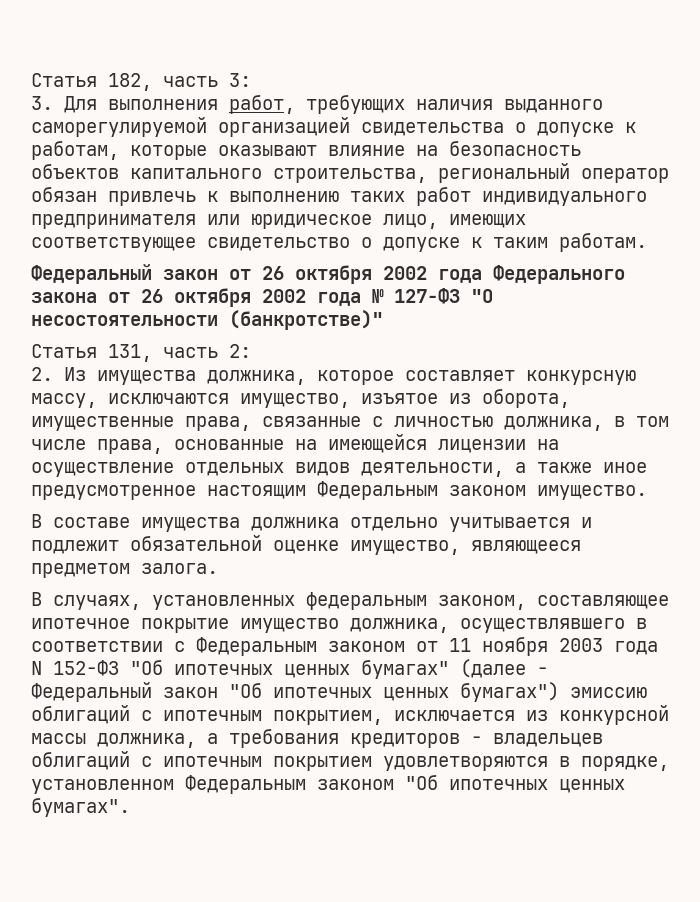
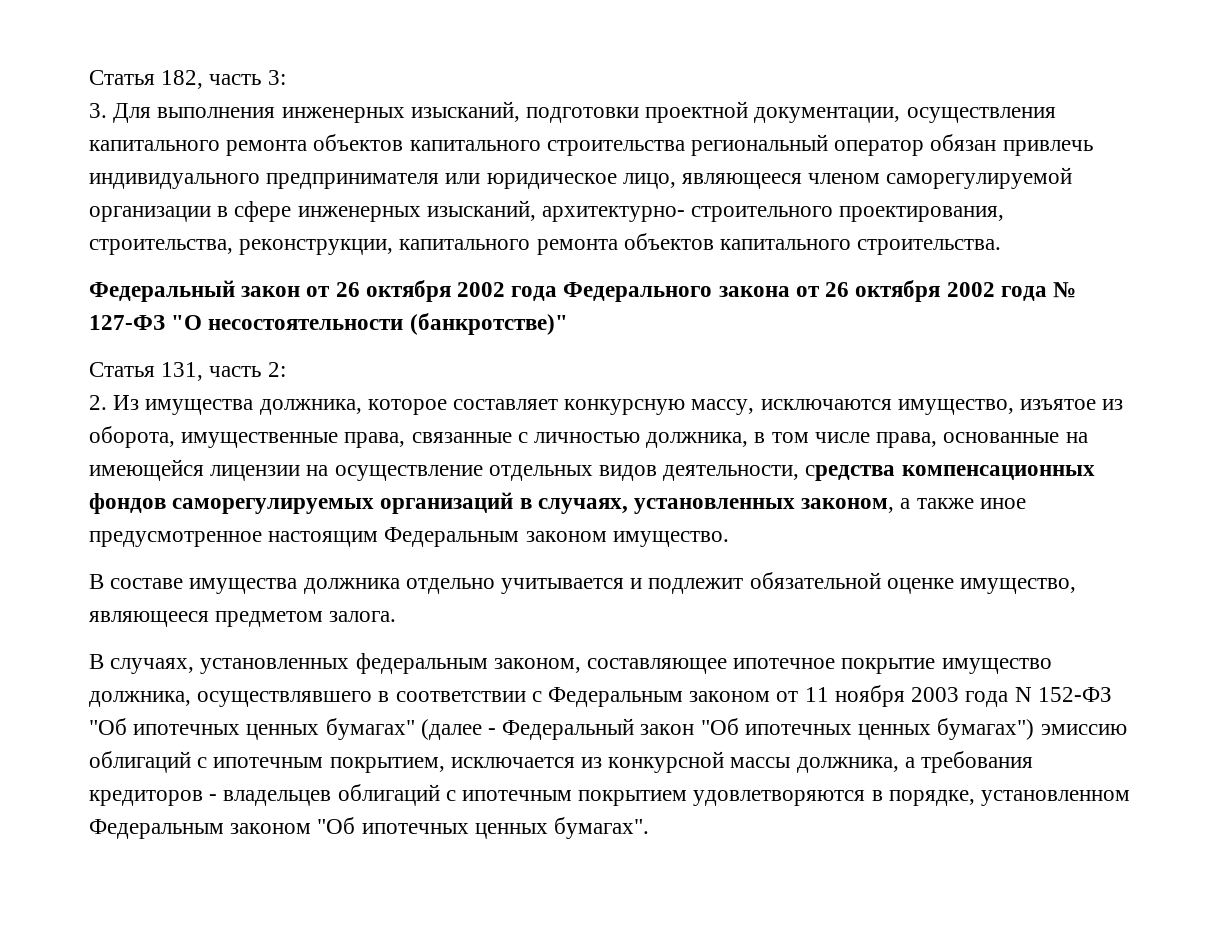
- 3. Для выполнения работ, требующих наличия выданного саморегулируемой организацией свидетельства о допуске к работам, которые оказывают влияние на безопасность объектов капитального строительства, региональный оператор обязан привлечь к выполнению таких работ индивидуального предпринимателя или юридическое лицо, имеющих соответствующее свидетельство о допуске к таким работам.
+ 3. Для выполнения инженерных изысканий, подготовки проектной документации, осуществления капитального ремонта объектов капитального строительства региональный оператор обязан привлечь индивидуального предпринимателя или юридическое лицо, являющееся членом саморегулируемой организации в сфере инженерных изысканий, архитектурно- строительного проектирования, строительства, реконструкции, капитального ремонта объектов капитального строительства.
- 2. Из имущества должника, которое составляет конкурсную массу, исключаются имущество, изъятое из оборота, имущественные права, связанные с личностью должника, в том числе права, основанные на имеющейся лицензии на осуществление отдельных видов деятельности, а также иное предусмотренное настоящим Федеральным законом имущество.
+ 2. Из имущества должника, которое составляет конкурсную массу, исключаются имущество, изъятое из оборота, имущественные права, связанные с личностью должника, в том числе права, основанные на имеющейся лицензии на осуществление отдельных видов деятельности, средства компенсационных фондов саморегулируемых организаций в случаях, установленных законом, а также иное предусмотренное настоящим Федеральным законом имущество.

